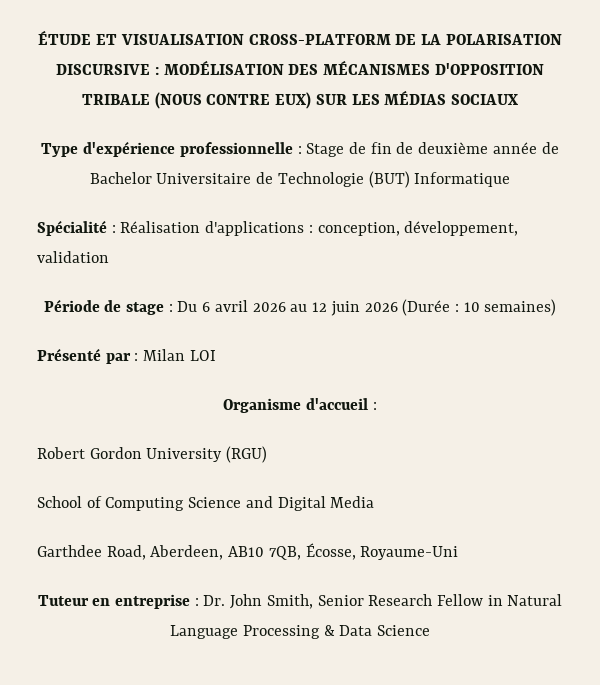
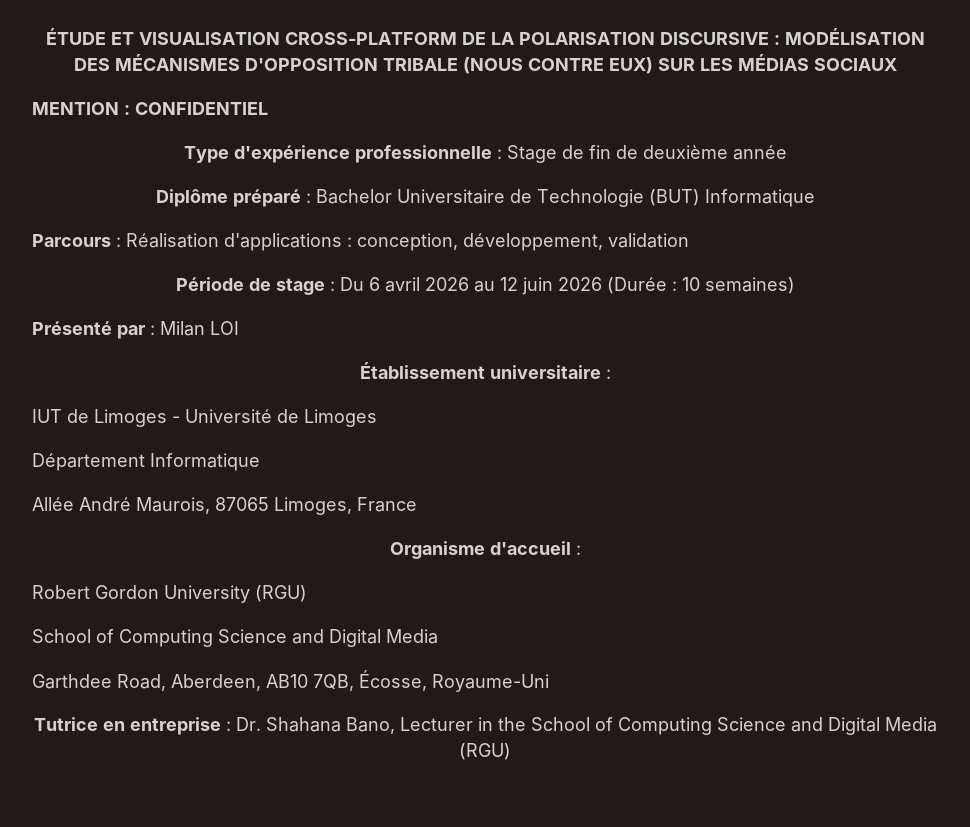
+ MENTION : CONFIDENTIEL
- Type d'expérience professionnelle : Stage de fin de deuxième année de Bachelor Universitaire de Technologie (BUT) Informatique
+ Type d'expérience professionnelle : Stage de fin de deuxième année
+ Diplôme préparé : Bachelor Universitaire de Technologie (BUT) Informatique
- Spécialité : Réalisation d'applications : conception, développement, validation
+ Parcours : Réalisation d'applications : conception, développement, validation
+ Établissement universitaire :
+ IUT de Limoges - Université de Limoges
+ Département Informatique
+ Allée André Maurois, 87065 Limoges, France
- Tuteur en entreprise : Dr. John Smith, Senior Research Fellow in Natural Language Processing & Data Science
+ Tutrice en entreprise : Dr. Shahana Bano, Lecturer in the School of Computing Science and Digital Media (RGU)

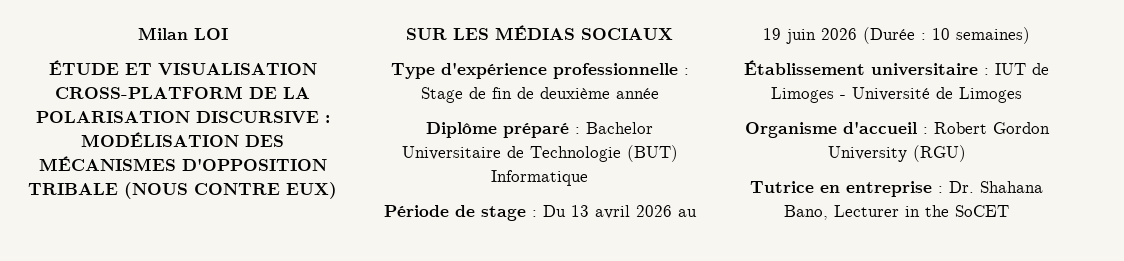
+ Milan LOI
- MENTION : CONFIDENTIEL
- Parcours : Réalisation d'applications : conception, développement, validation
- Période de stage : Du 6 avril 2026 au 12 juin 2026 (Durée : 10 semaines)
+ Période de stage : Du 13 avril 2026 au 19 juin 2026 (Durée : 10 semaines)
- Présenté par : Milan LOI
- Établissement universitaire :
- IUT de Limoges - Université de Limoges
+ Établissement universitaire : IUT de Limoges - Université de Limoges
- Département Informatique
- Allée André Maurois, 87065 Limoges, France
- Organisme d'accueil :
- Robert Gordon University (RGU)
- School of Computing Science and Digital Media
- Garthdee Road, Aberdeen, AB10 7QB, Écosse, Royaume-Uni
+ Organisme d'accueil : Robert Gordon University (RGU)
- Tutrice en entreprise : Dr. Shahana Bano, Lecturer in the School of Computing Science and Digital Media (RGU)
+ Tutrice en entreprise : Dr. Shahana Bano, Lecturer in the SoCET

